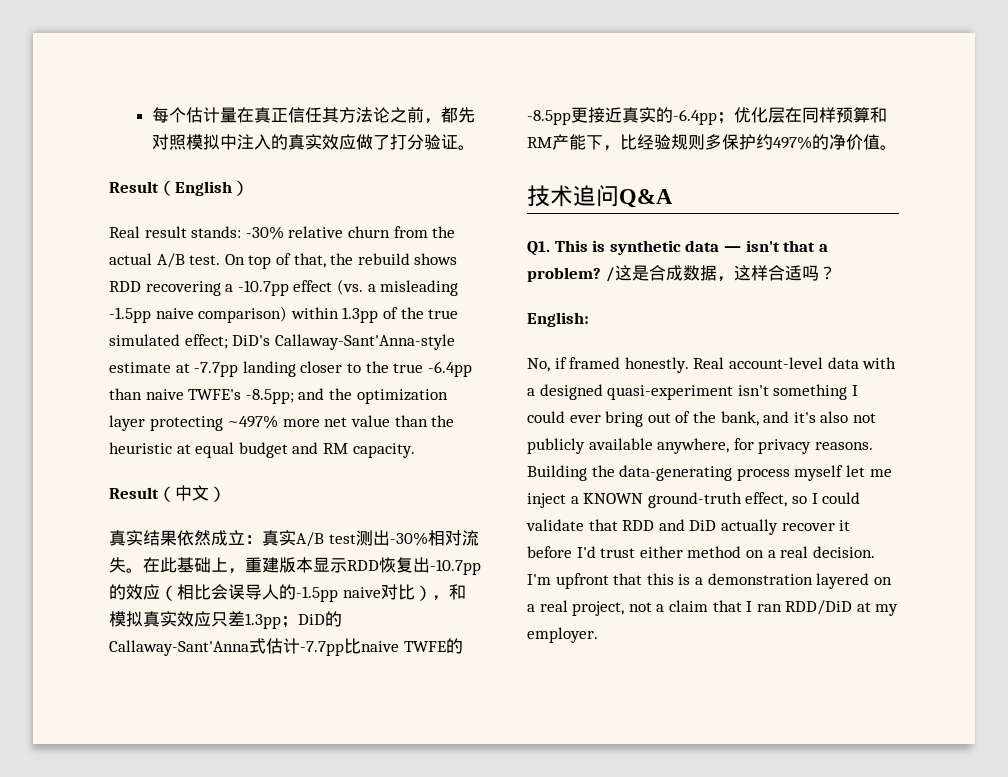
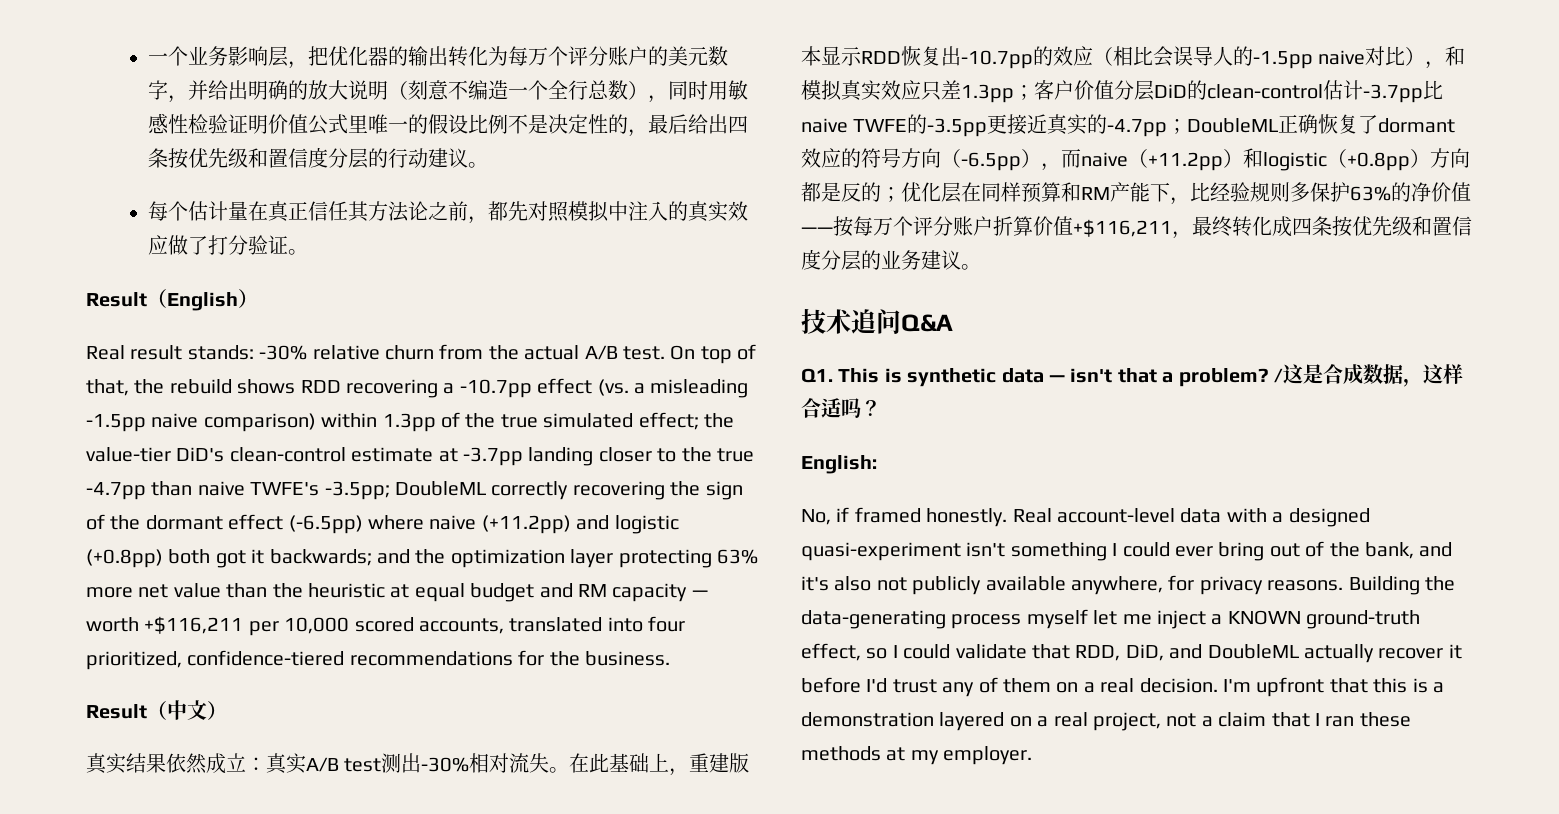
+ 一个业务影响层，把优化器的输出转化为每万个评分账户的美元数字，并给出明确的放大说明（刻意不编造一个全行总数），同时用敏感性检验证明价值公式里唯一的假设比例不是决定性的，最后给出四条按优先级和置信度分层的行动建议。
- On top of that, the rebuild shows RDD recovering a -10.7pp effect (vs. a misleading -1.5pp naive comparison) within 1.3pp of the true simulated effect; DiD's Callaway-Sant'Anna-style estimate at -7.7pp landing closer to the true -6.4pp than naive TWFE's -8.5pp; and the optimization layer protecting ~497% more net value than the heuristic at equal budget and RM capacity.
+ On top of that, the rebuild shows RDD recovering a -10.7pp effect (vs. a misleading -1.5pp naive comparison) within 1.3pp of the true simulated effect; the value-tier DiD's clean-control estimate at -3.7pp landing closer to the true -4.7pp than naive TWFE's -3.5pp; DoubleML correctly recovering the sign of the dormant effect (-6.5pp) where naive (+11.2pp) and logistic (+0.8pp) both got it backwards; and the optimization layer protecting 63% more net value than the heuristic at equal budget and RM capacity — worth +$116,211 per 10,000 scored accounts, translated into four prioritized, confidence-tiered recommendations for the business.
- 在此基础上，重建版本显示RDD恢复出-10.7pp的效应（相比会误导人的-1.5pp naive对比），和模拟真实效应只差1.3pp；DiD的Callaway-Sant'Anna式估计-7.7pp比naive TWFE的-8.5pp更接近真实的-6.4pp；优化层在同样预算和RM产能下，比经验规则多保护约497%的净价值。
+ 在此基础上，重建版本显示RDD恢复出-10.7pp的效应（相比会误导人的-1.5pp naive对比），和模拟真实效应只差1.3pp；客户价值分层DiD的clean-control估计-3.7pp比naive TWFE的-3.5pp更接近真实的-4.7pp；DoubleML正确恢复了dormant效应的符号方向（-6.5pp），而naive（+11.2pp）和logistic（+0.8pp）方向都是反的；优化层在同样预算和RM产能下，比经验规则多保护63%的净价值——按每万个评分账户折算价值+$116,211，最终转化成四条按优先级和置信度分层的业务建议。
- Building the data-generating process myself let me inject a KNOWN ground-truth effect, so I could validate that RDD and DiD actually recover it before I'd trust either method on a real decision.
+ Building the data-generating process myself let me inject a KNOWN ground-truth effect, so I could validate that RDD, DiD, and DoubleML actually recover it before I'd trust any of them on a real decision.
- I'm upfront that this is a demonstration layered on a real project, not a claim that I ran RDD/DiD at my employer.
+ I'm upfront that this is a demonstration layered on a real project, not a claim that I ran these methods at my employer.

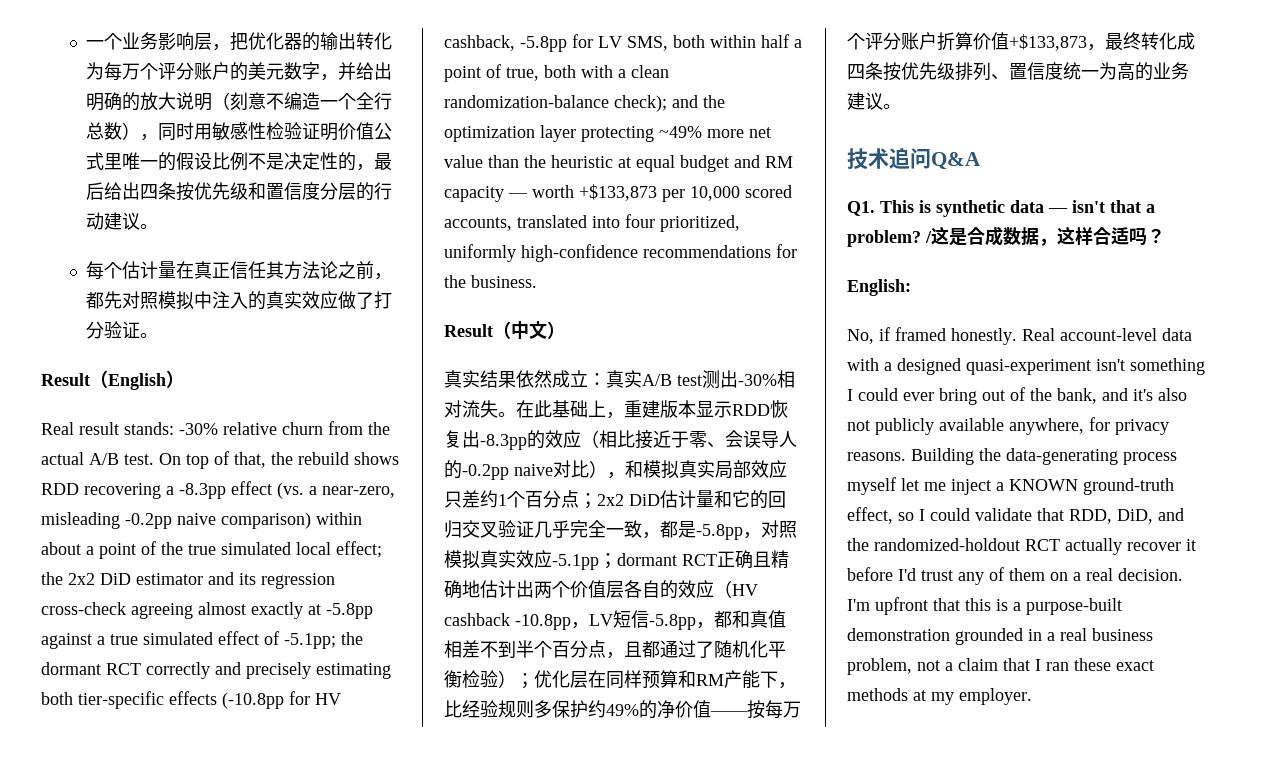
- On top of that, the rebuild shows RDD recovering a -10.7pp effect (vs. a misleading -1.5pp naive comparison) within 1.3pp of the true simulated effect; the value-tier DiD's clean-control estimate at -3.7pp landing closer to the true -4.7pp than naive TWFE's -3.5pp; DoubleML correctly recovering the sign of the dormant effect (-6.5pp) where naive (+11.2pp) and logistic (+0.8pp) both got it backwards; and the optimization layer protecting 63% more net value than the heuristic at equal budget and RM capacity — worth +$116,211 per 10,000 scored accounts, translated into four prioritized, confidence-tiered recommendations for the business.
+ On top of that, the rebuild shows RDD recovering a -8.3pp effect (vs. a near-zero, misleading -0.2pp naive comparison) within about a point of the true simulated local effect; the 2x2 DiD estimator and its regression cross-check agreeing almost exactly at -5.8pp against a true simulated effect of -5.1pp; the dormant RCT correctly and precisely estimating both tier-specific effects (-10.8pp for HV cashback, -5.8pp for LV SMS, both within half a point of true, both with a clean randomization-balance check); and the optimization layer protecting ~49% more net value than the heuristic at equal budget and RM capacity — worth +$133,873 per 10,000 scored accounts, translated into four prioritized, uniformly high-confidence recommendations for the business.
- 在此基础上，重建版本显示RDD恢复出-10.7pp的效应（相比会误导人的-1.5pp naive对比），和模拟真实效应只差1.3pp；客户价值分层DiD的clean-control估计-3.7pp比naive TWFE的-3.5pp更接近真实的-4.7pp；DoubleML正确恢复了dormant效应的符号方向（-6.5pp），而naive（+11.2pp）和logistic（+0.8pp）方向都是反的；优化层在同样预算和RM产能下，比经验规则多保护63%的净价值——按每万个评分账户折算价值+$116,211，最终转化成四条按优先级和置信度分层的业务建议。
+ 在此基础上，重建版本显示RDD恢复出-8.3pp的效应（相比接近于零、会误导人的-0.2pp naive对比），和模拟真实局部效应只差约1个百分点；2x2 DiD估计量和它的回归交叉验证几乎完全一致，都是-5.8pp，对照模拟真实效应-5.1pp；dormant RCT正确且精确地估计出两个价值层各自的效应（HV cashback -10.8pp，LV短信-5.8pp，都和真值相差不到半个百分点，且都通过了随机化平衡检验）；优化层在同样预算和RM产能下，比经验规则多保护约49%的净价值——按每万个评分账户折算价值+$133,873，最终转化成四条按优先级排列、置信度统一为高的业务建议。
- Building the data-generating process myself let me inject a KNOWN ground-truth effect, so I could validate that RDD, DiD, and DoubleML actually recover it before I'd trust any of them on a real decision.
+ Building the data-generating process myself let me inject a KNOWN ground-truth effect, so I could validate that RDD, DiD, and the randomized-holdout RCT actually recover it before I'd trust any of them on a real decision.
- I'm upfront that this is a demonstration layered on a real project, not a claim that I ran these methods at my employer.
+ I'm upfront that this is a purpose-built demonstration grounded in a real business problem, not a claim that I ran these exact methods at my employer.

